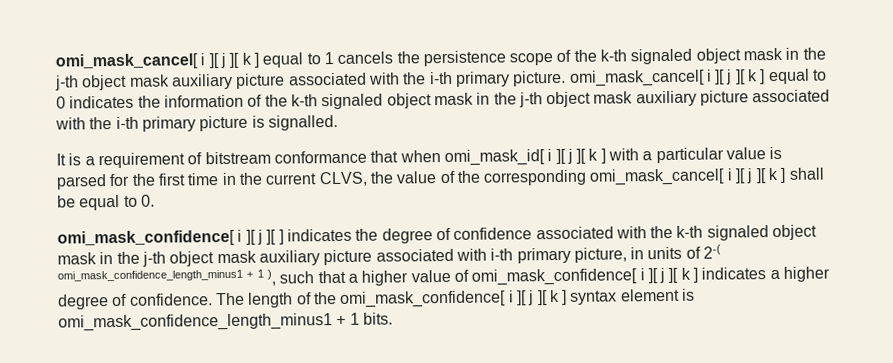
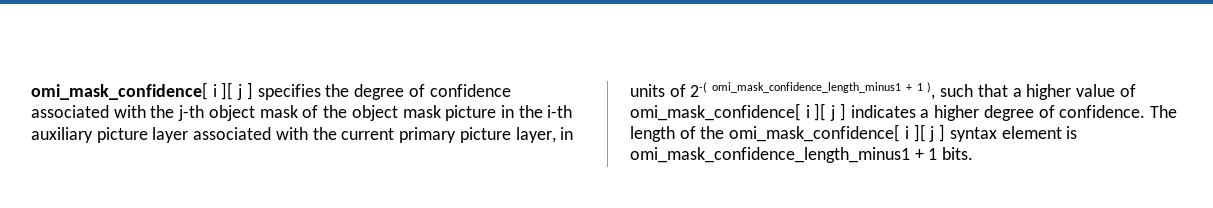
- omi_mask_cancel[ i ][ j ][ k ] equal to 1 cancels the persistence scope of the k-th signaled object mask in the j-th object mask auxiliary picture associated with the i-th primary picture. omi_mask_cancel[ i ][ j ][ k ] equal to 0 indicates the information of the k-th signaled object mask in the j-th object mask auxiliary picture associated with the i-th primary picture is signalled.
- It is a requirement of bitstream conformance that when omi_mask_id[ i ][ j ][ k ] with a particular value is parsed for the first time in the current CLVS, the value of the corresponding omi_mask_cancel[ i ][ j ][ k ] shall be equal to 0.
- omi_mask_confidence[ i ][ j ][ ] indicates the degree of confidence associated with the k-th signaled object mask in the j-th object mask auxiliary picture associated with i-th primary picture, in units of 2-( omi_mask_confidence_length_minus1 + 1 ), such that a higher value of omi_mask_confidence[ i ][ j ][ k ] indicates a higher degree of confidence.
+ omi_mask_confidence[ i ][ j ] specifies the degree of confidence associated with the j-th object mask of the object mask picture in the i-th auxiliary picture layer associated with the current primary picture layer, in units of 2-( omi_mask_confidence_length_minus1 + 1 ), such that a higher value of omi_mask_confidence[ i ][ j ] indicates a higher degree of confidence.
- The length of the omi_mask_confidence[ i ][ j ][ k ] syntax element is omi_mask_confidence_length_minus1 + 1 bits.
+ The length of the omi_mask_confidence[ i ][ j ] syntax element is omi_mask_confidence_length_minus1 + 1 bits.

